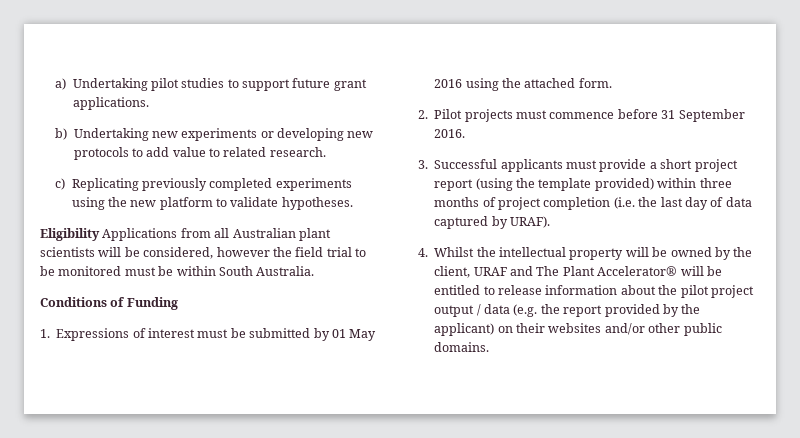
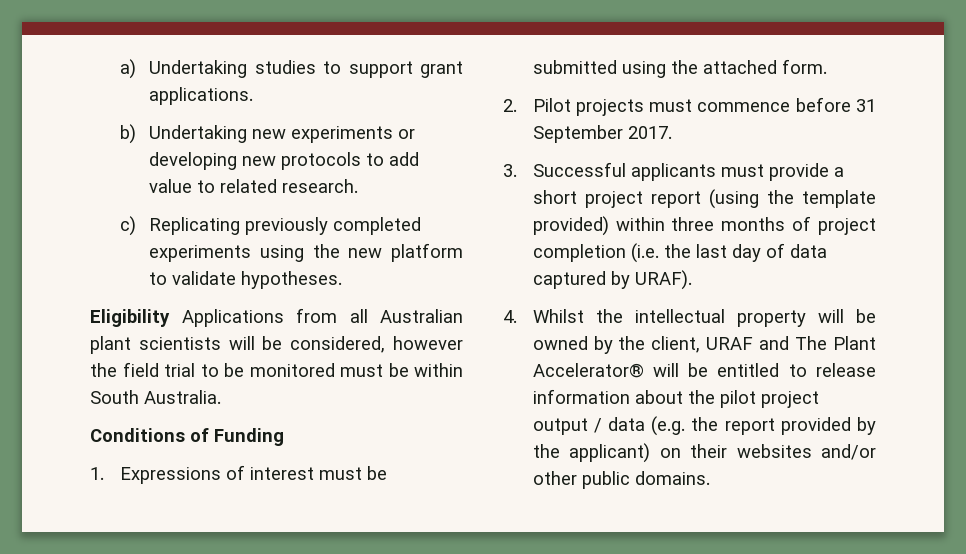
- a) Undertaking pilot studies to support future grant applications.
+ a) Undertaking studies to support grant applications.
- 1. Expressions of interest must be submitted by 01 May 2016 using the attached form.
+ 1. Expressions of interest must be submitted using the attached form.
- 2. Pilot projects must commence before 31 September 2016.
+ 2. Pilot projects must commence before 31 September 2017.

